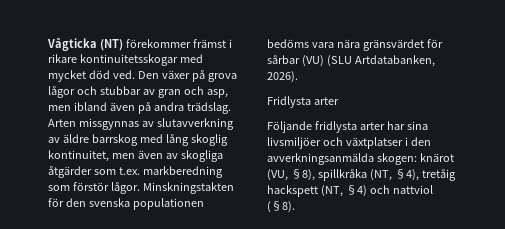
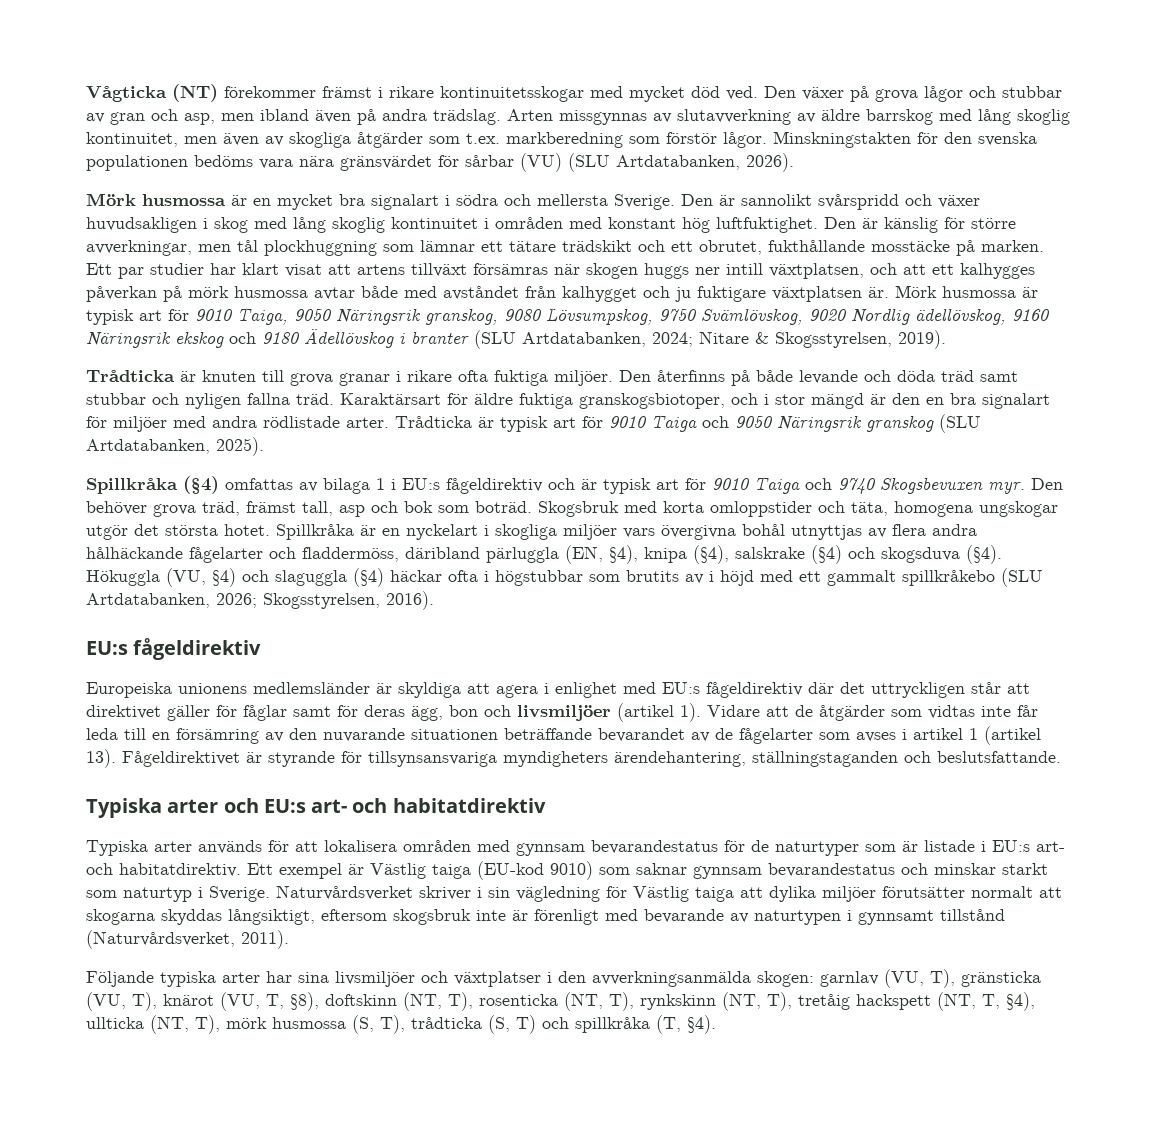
- Fridlysta arter
+ Mörk husmossa är en mycket bra signalart i södra och mellersta Sverige. Den är sannolikt svårspridd och växer huvudsakligen i skog med lång skoglig kontinuitet i områden med konstant hög luftfuktighet. Den är känslig för större avverkningar, men tål plockhuggning som lämnar ett tätare trädskikt och ett obrutet, fukthållande mosstäcke på marken. Ett par studier har klart visat att artens tillväxt försämras när skogen huggs ner intill växtplatsen, och att ett kalhygges påverkan på mörk husmossa avtar både med avståndet från kalhygget och ju fuktigare växtplatsen är. Mörk husmossa är typisk art för 9010 Taiga, 9050 Näringsrik granskog, 9080 Lövsumpskog, 9750 Svämlövskog, 9020 Nordlig ädellövskog, 9160 Näringsrik ekskog och 9180 Ädellövskog i branter (SLU Artdatabanken, 2024; Nitare & Skogsstyrelsen, 2019).
+ Trådticka är knuten till grova granar i rikare ofta fuktiga miljöer. Den återfinns på både levande och döda träd samt stubbar och nyligen fallna träd. Karaktärsart för äldre fuktiga granskogsbiotoper, och i stor mängd är den en bra signalart för miljöer med andra rödlistade arter. Trådticka är typisk art för 9010 Taiga och 9050 Näringsrik granskog (SLU Artdatabanken, 2025).
+ Spillkråka (§4) omfattas av bilaga 1 i EU:s fågeldirektiv och är typisk art för 9010 Taiga och 9740 Skogsbevuxen myr. Den behöver grova träd, främst tall, asp och bok som boträd. Skogsbruk med korta omloppstider och täta, homogena ungskogar utgör det största hotet. Spillkråka är en nyckelart i skogliga miljöer vars övergivna bohål utnyttjas av flera andra hålhäckande fågelarter och fladdermöss, däribland pärluggla (EN, §4), knipa (§4), salskrake (§4) och skogsduva (§4). Hökuggla (VU, §4) och slaguggla (§4) häckar ofta i högstubbar som brutits av i höjd med ett gammalt spillkråkebo (SLU Artdatabanken, 2026; Skogsstyrelsen, 2016).
+ EU:s fågeldirektiv
+ Europeiska unionens medlemsländer är skyldiga att agera i enlighet med EU:s fågeldirektiv där det uttryckligen står att direktivet gäller för fåglar samt för deras ägg, bon och livsmiljöer (artikel 1). Vidare att de åtgärder som vidtas inte får leda till en försämring av den nuvarande situationen beträffande bevarandet av de fågelarter som avses i artikel 1 (artikel 13). Fågeldirektivet är styrande för tillsynsansvariga myndigheters ärendehantering, ställningstaganden och beslutsfattande.
+ Typiska arter och EU:s art- och habitatdirektiv
+ Typiska arter används för att lokalisera områden med gynnsam bevarandestatus för de naturtyper som är listade i EU:s art- och habitatdirektiv. Ett exempel är Västlig taiga (EU-kod 9010) som saknar gynnsam bevarandestatus och minskar starkt som naturtyp i Sverige. Naturvårdsverket skriver i sin vägledning för Västlig taiga att dylika miljöer förutsätter normalt att skogarna skyddas långsiktigt, eftersom skogsbruk inte är förenligt med bevarande av naturtypen i gynnsamt tillstånd (Naturvårdsverket, 2011).
- Följande fridlysta arter har sina livsmiljöer och växtplatser i den avverkningsanmälda skogen: knärot (VU, §8), spillkråka (NT, §4), tretåig hackspett (NT, §4) och nattviol (§8).
+ Följande typiska arter har sina livsmiljöer och växtplatser i den avverkningsanmälda skogen: garnlav (VU, T), gränsticka (VU, T), knärot (VU, T, §8), doftskinn (NT, T), rosenticka (NT, T), rynkskinn (NT, T), tretåig hackspett (NT, T, §4), ullticka (NT, T), mörk husmossa (S, T), trådticka (S, T) och spillkråka (T, §4).

